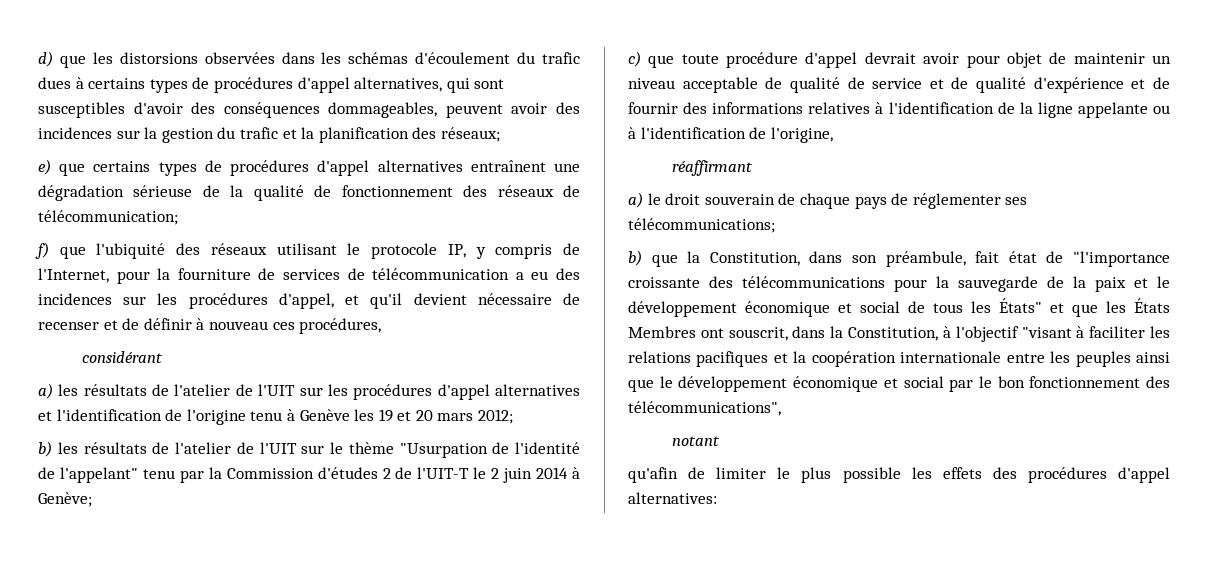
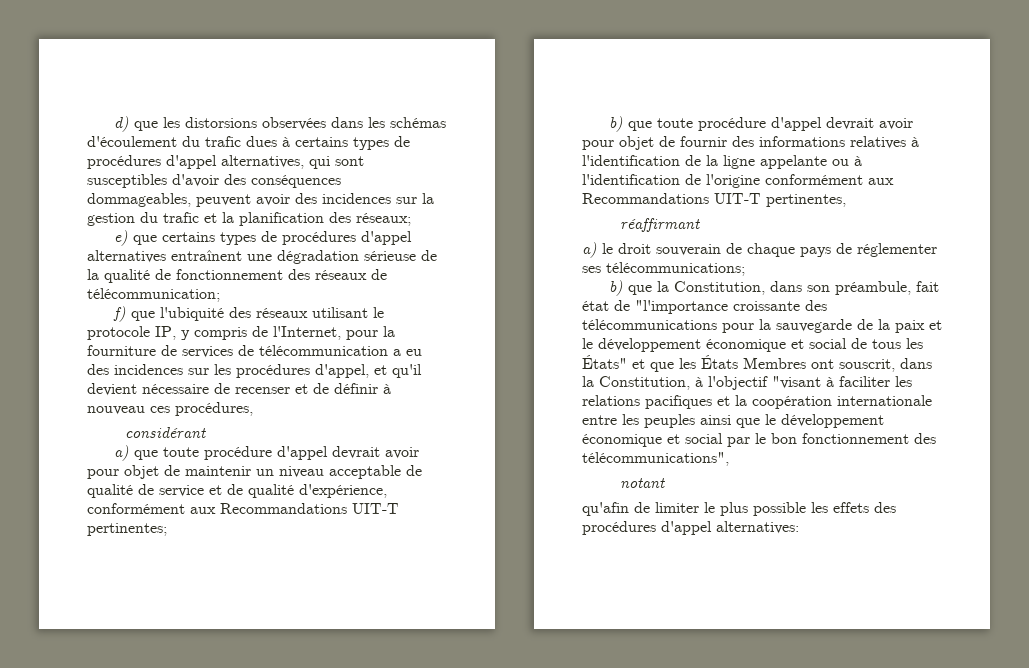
- a) les résultats de l'atelier de l'UIT sur les procédures d'appel alternatives et l'identification de l'origine tenu à Genève les 19 et 20 mars 2012;
- b) les résultats de l'atelier de l'UIT sur le thème "Usurpation de l'identité de l'appelant" tenu par la Commission d'études 2 de l'UIT-T le 2 juin 2014 à Genève;
- c) que toute procédure d'appel devrait avoir pour objet de maintenir un niveau acceptable de qualité de service et de qualité d'expérience et de fournir des informations relatives à l'identification de la ligne appelante ou à l'identification de l'origine,
+ a) que toute procédure d'appel devrait avoir pour objet de maintenir un niveau acceptable de qualité de service et de qualité d'expérience, conformément aux Recommandations UIT-T pertinentes;
+ b) que toute procédure d'appel devrait avoir pour objet de fournir des informations relatives à l'identification de la ligne appelante ou à l'identification de l'origine conformément aux Recommandations UIT-T pertinentes,

